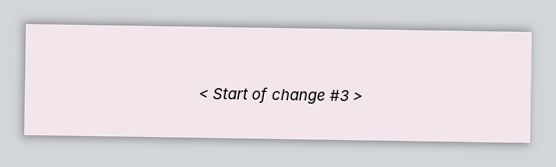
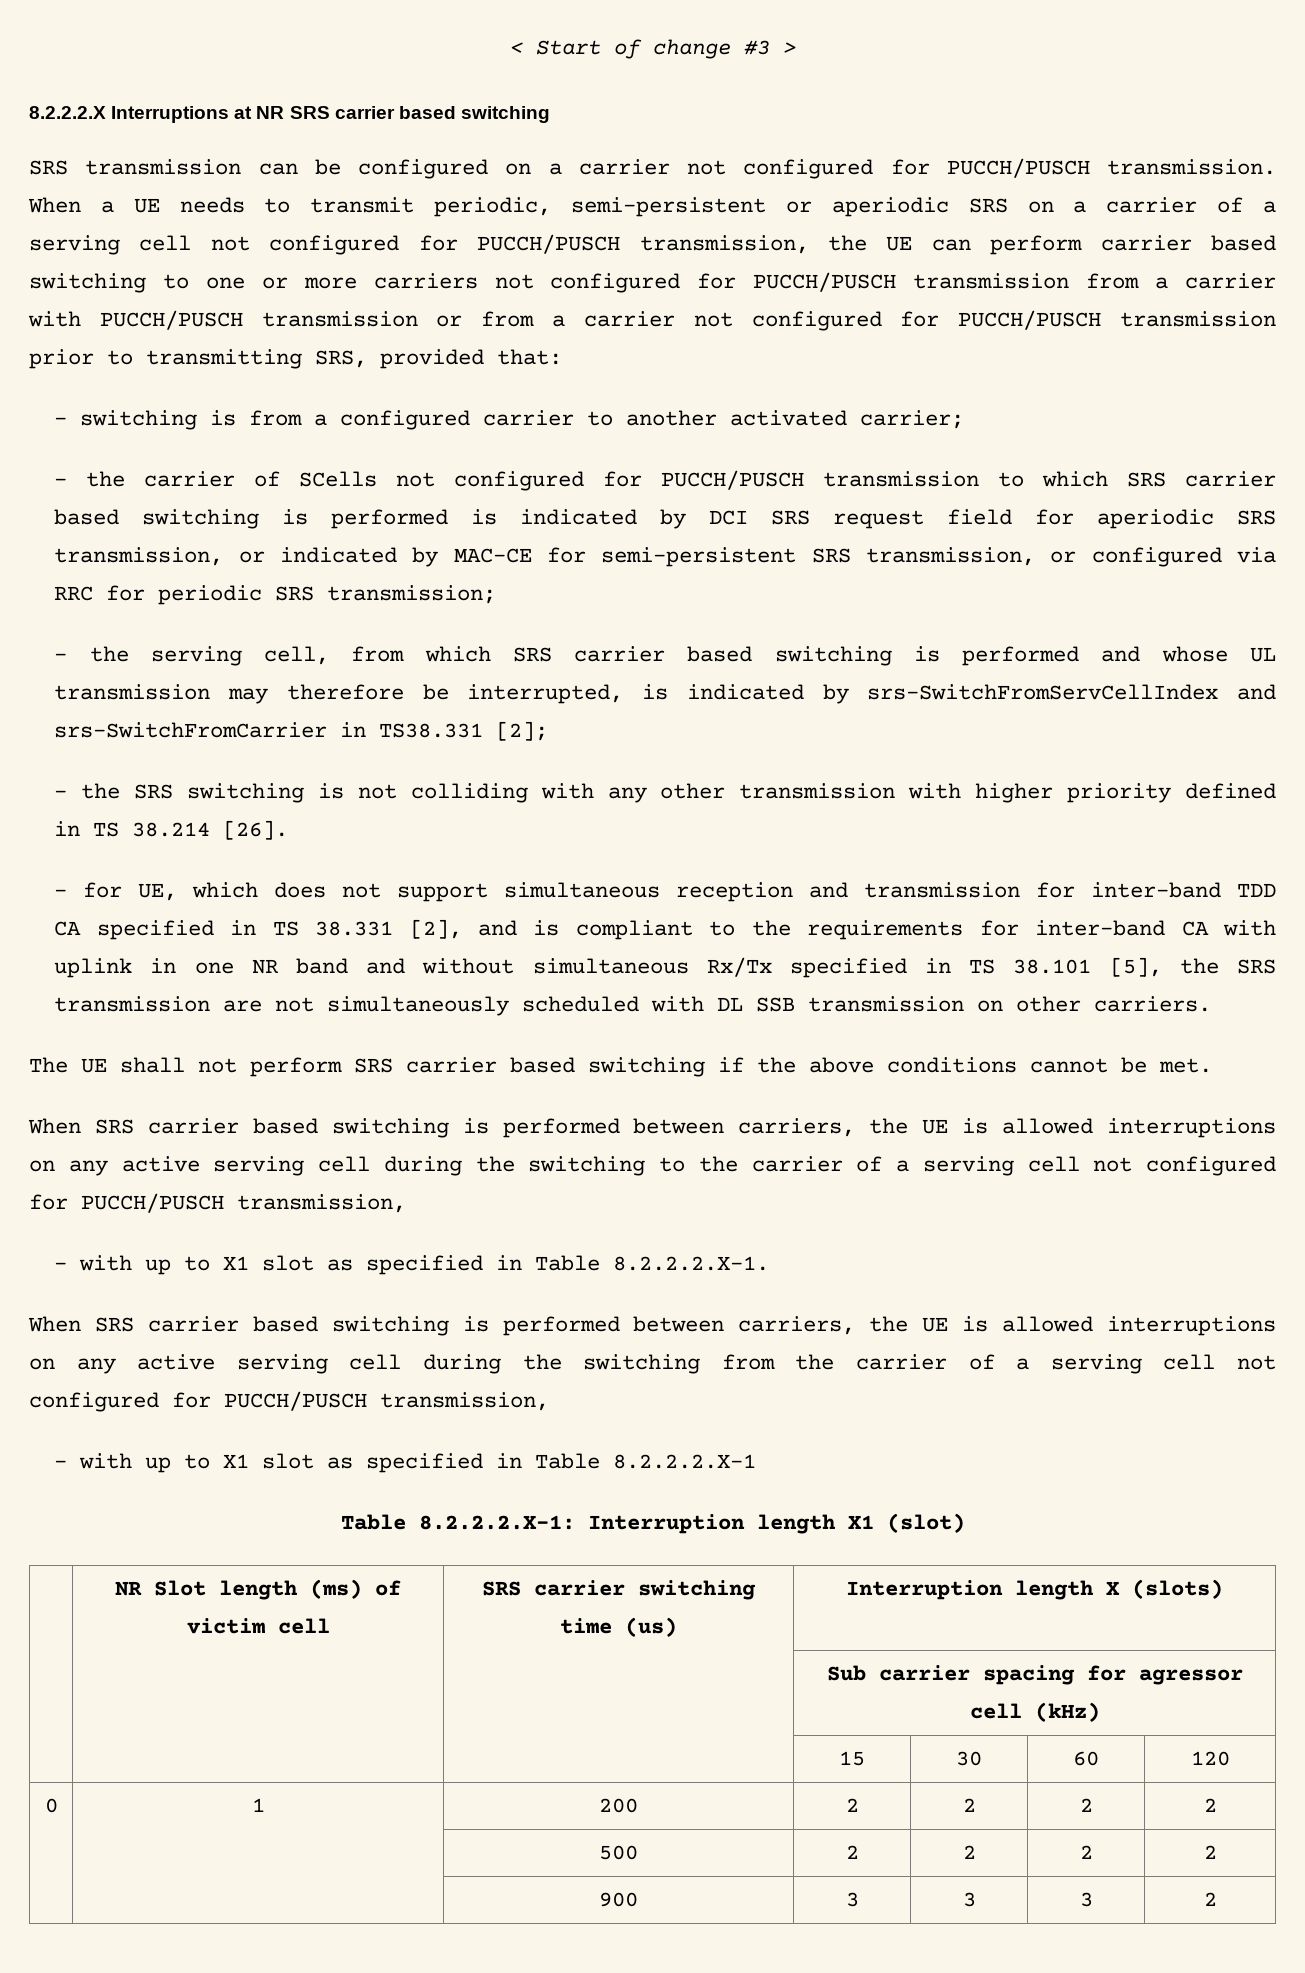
+ 8.2.2.2.X Interruptions at NR SRS carrier based switching
+ SRS transmission can be configured on a carrier not configured for PUCCH/PUSCH transmission. When a UE needs to transmit periodic, semi-persistent or aperiodic SRS on a carrier of a serving cell not configured for PUCCH/PUSCH transmission, the UE can perform carrier based switching to one or more carriers not configured for PUCCH/PUSCH transmission from a carrier with PUCCH/PUSCH transmission or from a carrier not configured for PUCCH/PUSCH transmission prior to transmitting SRS, provided that:
+ - switching is from a configured carrier to another activated carrier;
+ - the carrier of SCells not configured for PUCCH/PUSCH transmission to which SRS carrier based switching is performed is indicated by DCI SRS request field for aperiodic SRS transmission, or indicated by MAC-CE for semi-persistent SRS transmission, or configured via RRC for periodic SRS transmission;
+ - the serving cell, from which SRS carrier based switching is performed and whose UL transmission may therefore be interrupted, is indicated by srs-SwitchFromServCellIndex and srs-SwitchFromCarrier in TS38.331 [2];
+ - the SRS switching is not colliding with any other transmission with higher priority defined in TS 38.214 [26].
+ - for UE, which does not support simultaneous reception and transmission for inter-band TDD CA specified in TS 38.331 [2], and is compliant to the requirements for inter-band CA with uplink in one NR band and without simultaneous Rx/Tx specified in TS 38.101 [5], the SRS transmission are not simultaneously scheduled with DL SSB transmission on other carriers.
+ The UE shall not perform SRS carrier based switching if the above conditions cannot be met.
+ When SRS carrier based switching is performed between carriers, the UE is allowed interruptions on any active serving cell during the switching to the carrier of a serving cell not configured for PUCCH/PUSCH transmission,
+ - with up to X1 slot as specified in Table 8.2.2.2.X-1.
+ When SRS carrier based switching is performed between carriers, the UE is allowed interruptions on any active serving cell during the switching from the carrier of a serving cell not configured for PUCCH/PUSCH transmission,
+ - with up to X1 slot as specified in Table 8.2.2.2.X-1
+ Table 8.2.2.2.X-1: Interruption length X1 (slot)
+ | NR Slot length (ms) of victim cell | SRS carrier switching time (us) | Interruption length X (slots)
+ | | | Sub carrier spacing for agressor cell (kHz)
+ | | | 15 | 30 | 60 | 120
+ 0 | 1 | 200 | 2 | 2 | 2 | 2
+ | | 500 | 2 | 2 | 2 | 2
+ | | 900 | 3 | 3 | 3 | 2

